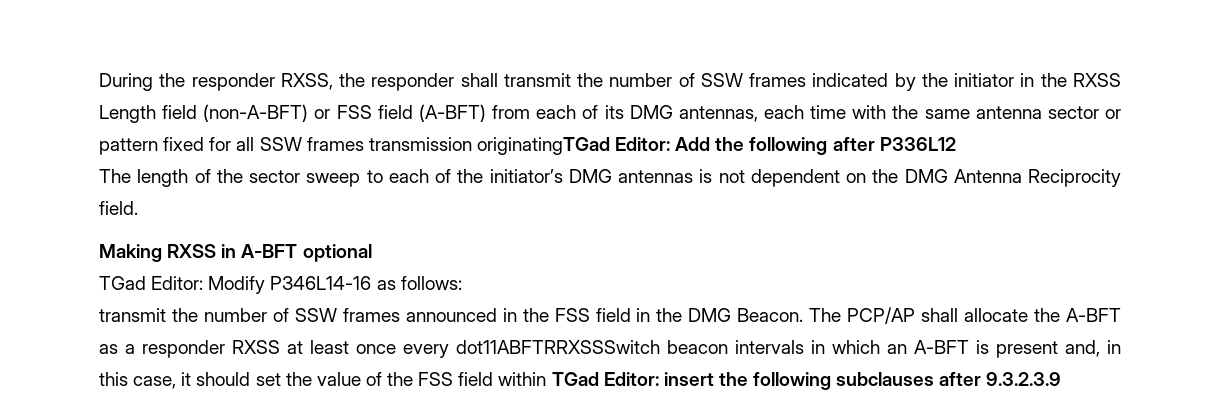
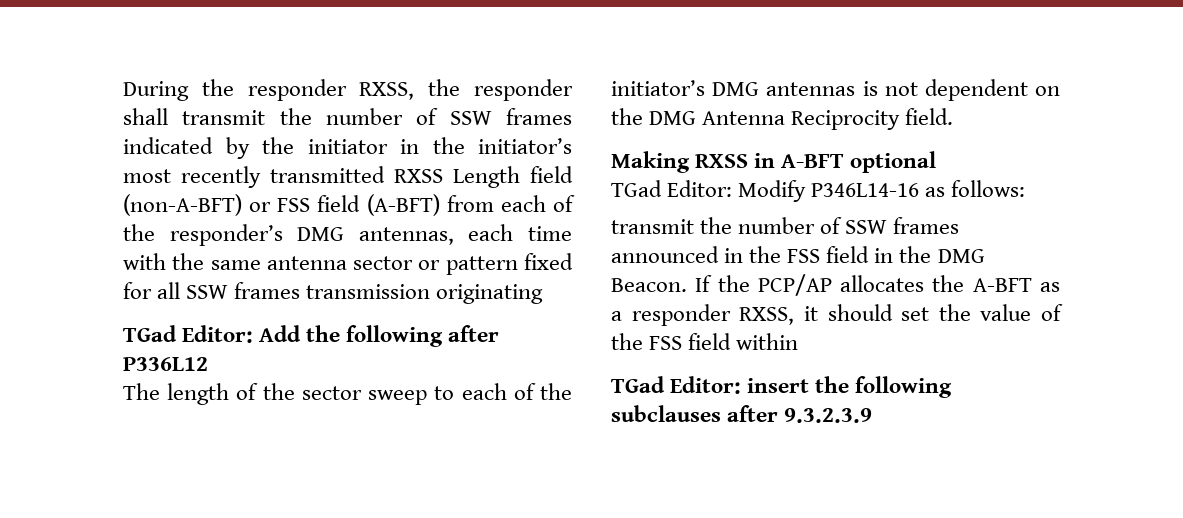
- During the responder RXSS, the responder shall transmit the number of SSW frames indicated by the initiator in the RXSS Length field (non-A-BFT) or FSS field (A-BFT) from each of its DMG antennas, each time with the same antenna sector or pattern fixed for all SSW frames transmission originatingTGad Editor: Add the following after P336L12
+ During the responder RXSS, the responder shall transmit the number of SSW frames indicated by the initiator in the initiator’s most recently transmitted RXSS Length field (non-A-BFT) or FSS field (A-BFT) from each of the responder’s DMG antennas, each time with the same antenna sector or pattern fixed for all SSW frames transmission originating
+ TGad Editor: Add the following after P336L12
- The PCP/AP shall allocate the A-BFT as a responder RXSS at least once every dot11ABFTRRXSSSwitch beacon intervals in which an A-BFT is present and, in this case, it should set the value of the FSS field within TGad Editor: insert the following subclauses after 9.3.2.3.9
+ If the PCP/AP allocates the A-BFT as a responder RXSS, it should set the value of the FSS field within
+ TGad Editor: insert the following subclauses after 9.3.2.3.9

